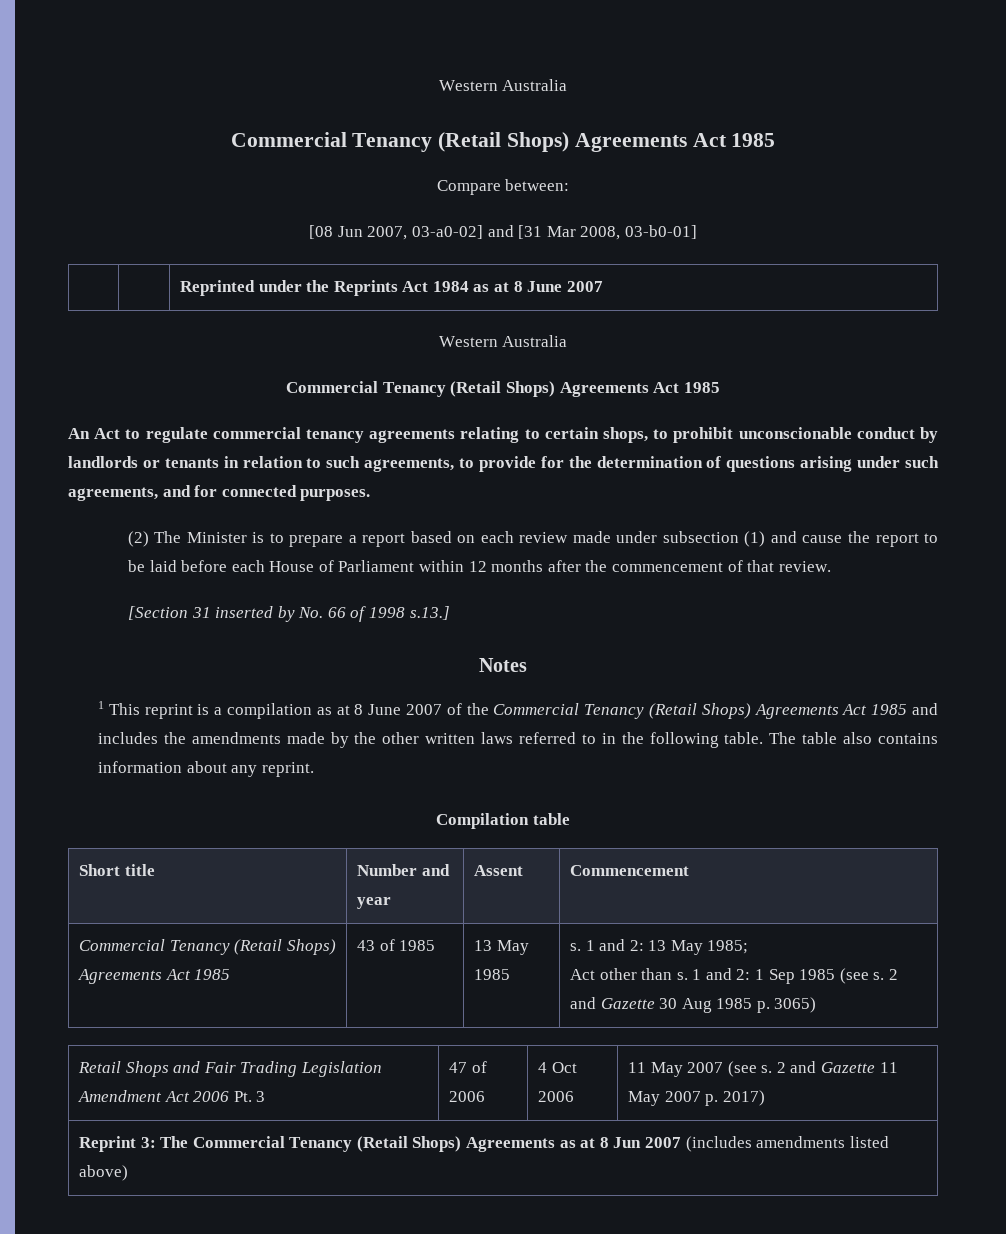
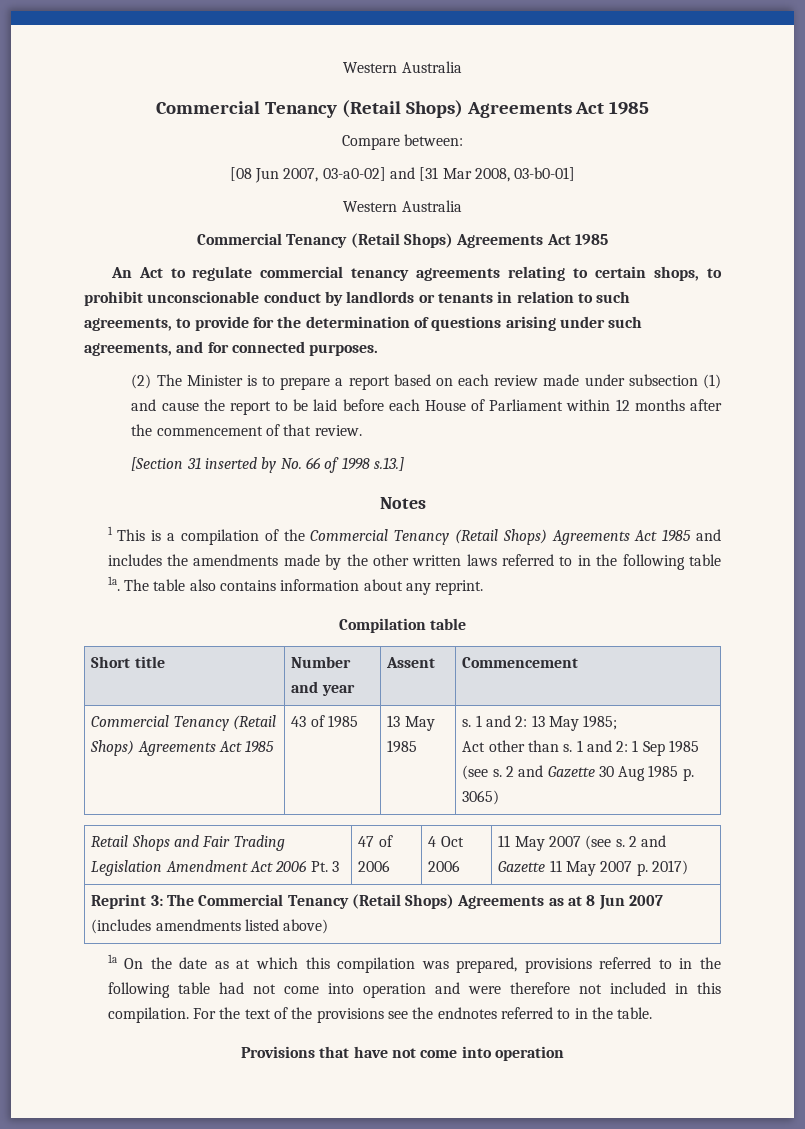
- | | Reprinted under the Reprints Act 1984 as at 8 June 2007
- 1 This reprint is a compilation as at 8 June 2007 of the Commercial Tenancy (Retail Shops) Agreements Act 1985 and includes the amendments made by the other written laws referred to in the following table.
+ 1 This is a compilation of the Commercial Tenancy (Retail Shops) Agreements Act 1985 and includes the amendments made by the other written laws referred to in the following table 1a.
+ 1a On the date as at which this compilation was prepared, provisions referred to in the following table had not come into operation and were therefore not included in this compilation. For the text of the provisions see the endnotes referred to in the table.
+ Provisions that have not come into operation

